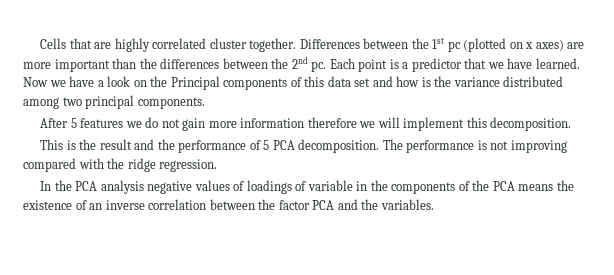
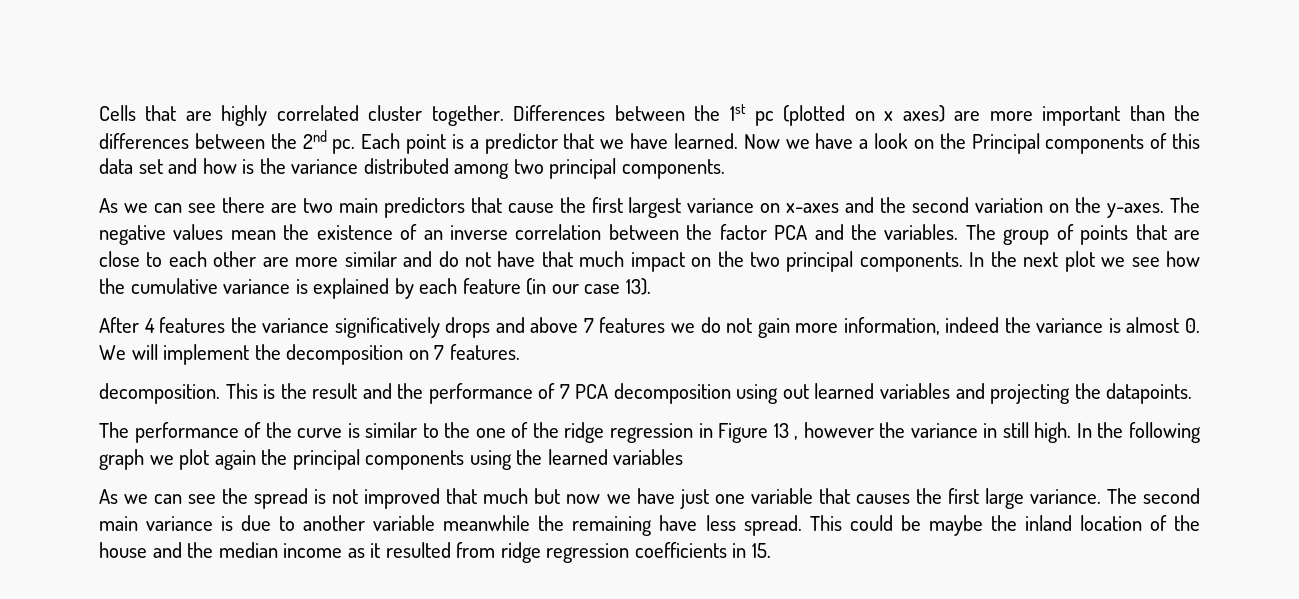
- After 5 features we do not gain more information therefore we will implement this decomposition.
- This is the result and the performance of 5 PCA decomposition. The performance is not improving compared with the ridge regression.
- In the PCA analysis negative values of loadings of variable in the components of the PCA means the existence of an inverse correlation between the factor PCA and the variables.
+ As we can see there are two main predictors that cause the first largest variance on x-axes and the second variation on the y-axes. The negative values mean the existence of an inverse correlation between the factor PCA and the variables.
+ The group of points that are close to each other are more similar and do not have that much impact on the two principal components. In the next plot we see how the cumulative variance is explained by each feature (in our case 13).
+ After 4 features the variance significatively drops and above 7 features we do not gain more information, indeed the variance is almost 0. We will implement the decomposition on 7 features.
+ decomposition. This is the result and the performance of 7 PCA decomposition using out learned variables and projecting the datapoints.
+ The performance of the curve is similar to the one of the ridge regression in Figure 13 , however the variance in still high. In the following graph we plot again the principal components using the learned variables
+ As we can see the spread is not improved that much but now we have just one variable that causes the first large variance. The second main variance is due to another variable meanwhile the remaining have less spread. This could be maybe the inland location of the house and the median income as it resulted from ridge regression coefficients in 15.

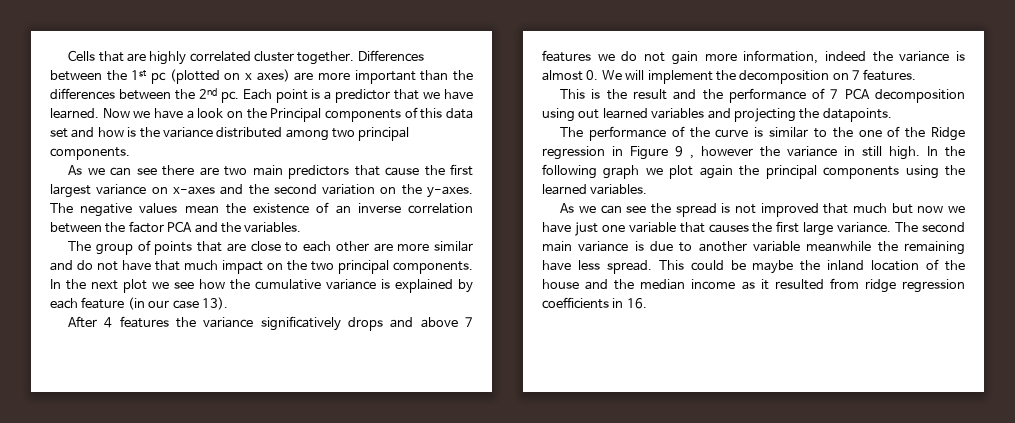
- The negative values mean the existence of an inverse correlation between the factor PCA and the variables. The group of points that are close to each other are more similar and do not have that much impact on the two principal components.
+ The negative values mean the existence of an inverse correlation between the factor PCA and the variables.
+ The group of points that are close to each other are more similar and do not have that much impact on the two principal components.
- decomposition.
- The performance of the curve is similar to the one of the ridge regression in Figure 13 , however the variance in still high.
+ The performance of the curve is similar to the one of the Ridge regression in Figure 9 , however the variance in still high.
- In the following graph we plot again the principal components using the learned variables
+ In the following graph we plot again the principal components using the learned variables.
- This could be maybe the inland location of the house and the median income as it resulted from ridge regression coefficients in 15.
+ This could be maybe the inland location of the house and the median income as it resulted from ridge regression coefficients in 16.

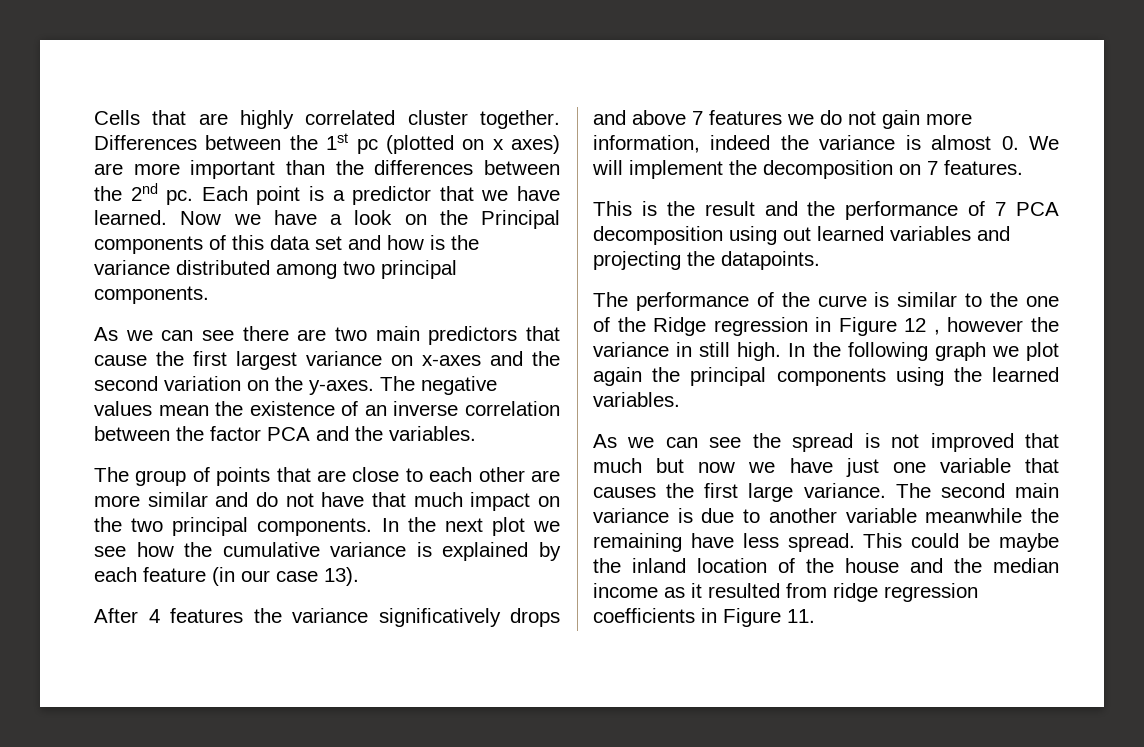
- The performance of the curve is similar to the one of the Ridge regression in Figure 9 , however the variance in still high.
+ The performance of the curve is similar to the one of the Ridge regression in Figure 12 , however the variance in still high.
- This could be maybe the inland location of the house and the median income as it resulted from ridge regression coefficients in 16.
+ This could be maybe the inland location of the house and the median income as it resulted from ridge regression coefficients in Figure 11.

